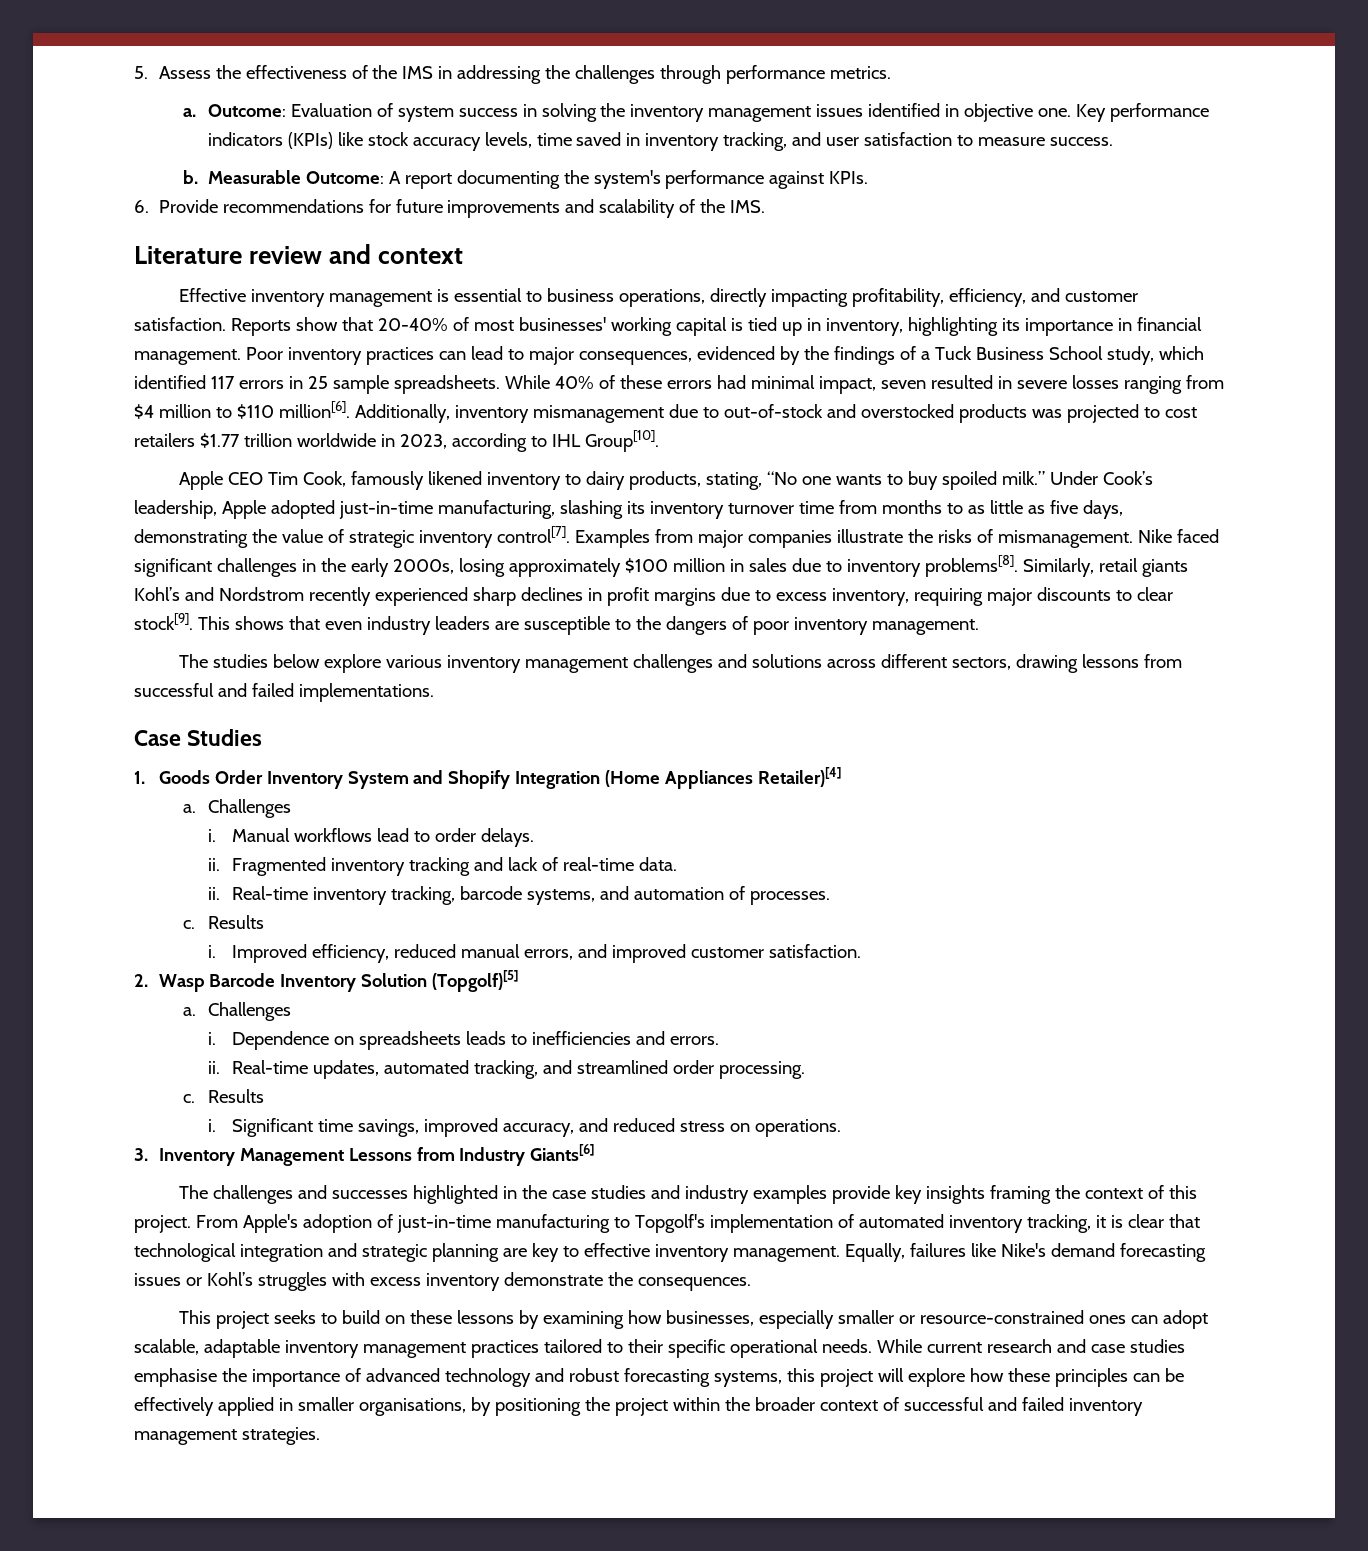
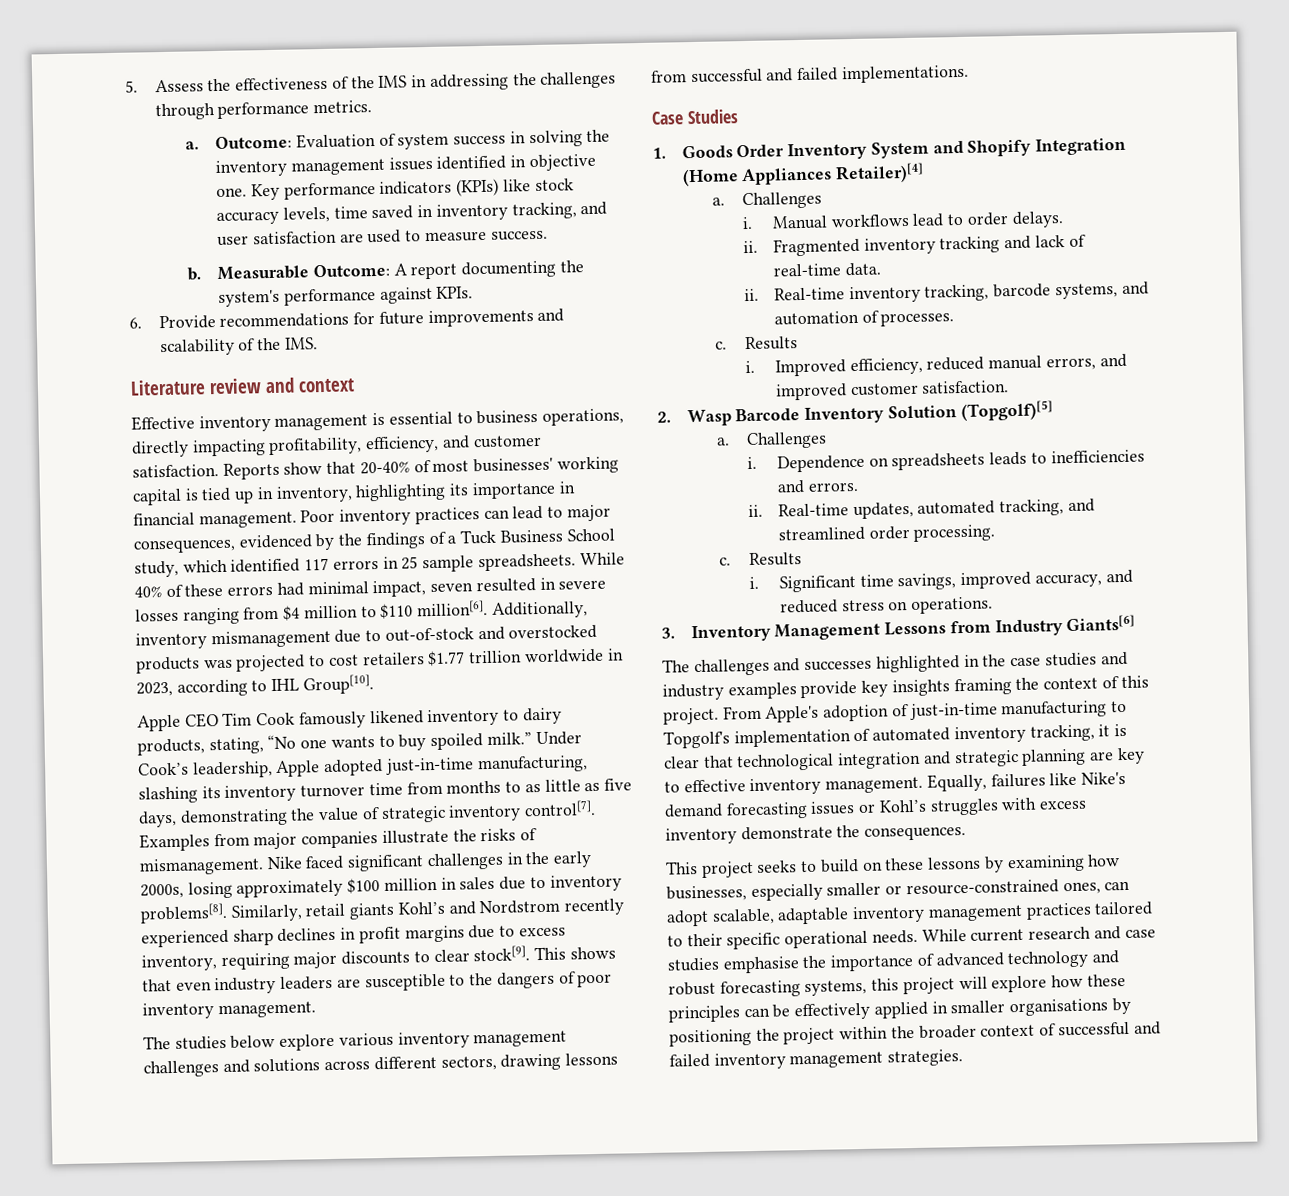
- Key performance indicators (KPIs) like stock accuracy levels, time saved in inventory tracking, and user satisfaction to measure success.
+ Key performance indicators (KPIs) like stock accuracy levels, time saved in inventory tracking, and user satisfaction are used to measure success.
- Apple CEO Tim Cook, famously likened inventory to dairy products, stating, “No one wants to buy spoiled milk.”
+ Apple CEO Tim Cook famously likened inventory to dairy products, stating, “No one wants to buy spoiled milk.”
- This project seeks to build on these lessons by examining how businesses, especially smaller or resource-constrained ones can adopt scalable, adaptable inventory management practices tailored to their specific operational needs.
+ This project seeks to build on these lessons by examining how businesses, especially smaller or resource-constrained ones, can adopt scalable, adaptable inventory management practices tailored to their specific operational needs.
- While current research and case studies emphasise the importance of advanced technology and robust forecasting systems, this project will explore how these principles can be effectively applied in smaller organisations, by positioning the project within the broader context of successful and failed inventory management strategies.
+ While current research and case studies emphasise the importance of advanced technology and robust forecasting systems, this project will explore how these principles can be effectively applied in smaller organisations by positioning the project within the broader context of successful and failed inventory management strategies.

